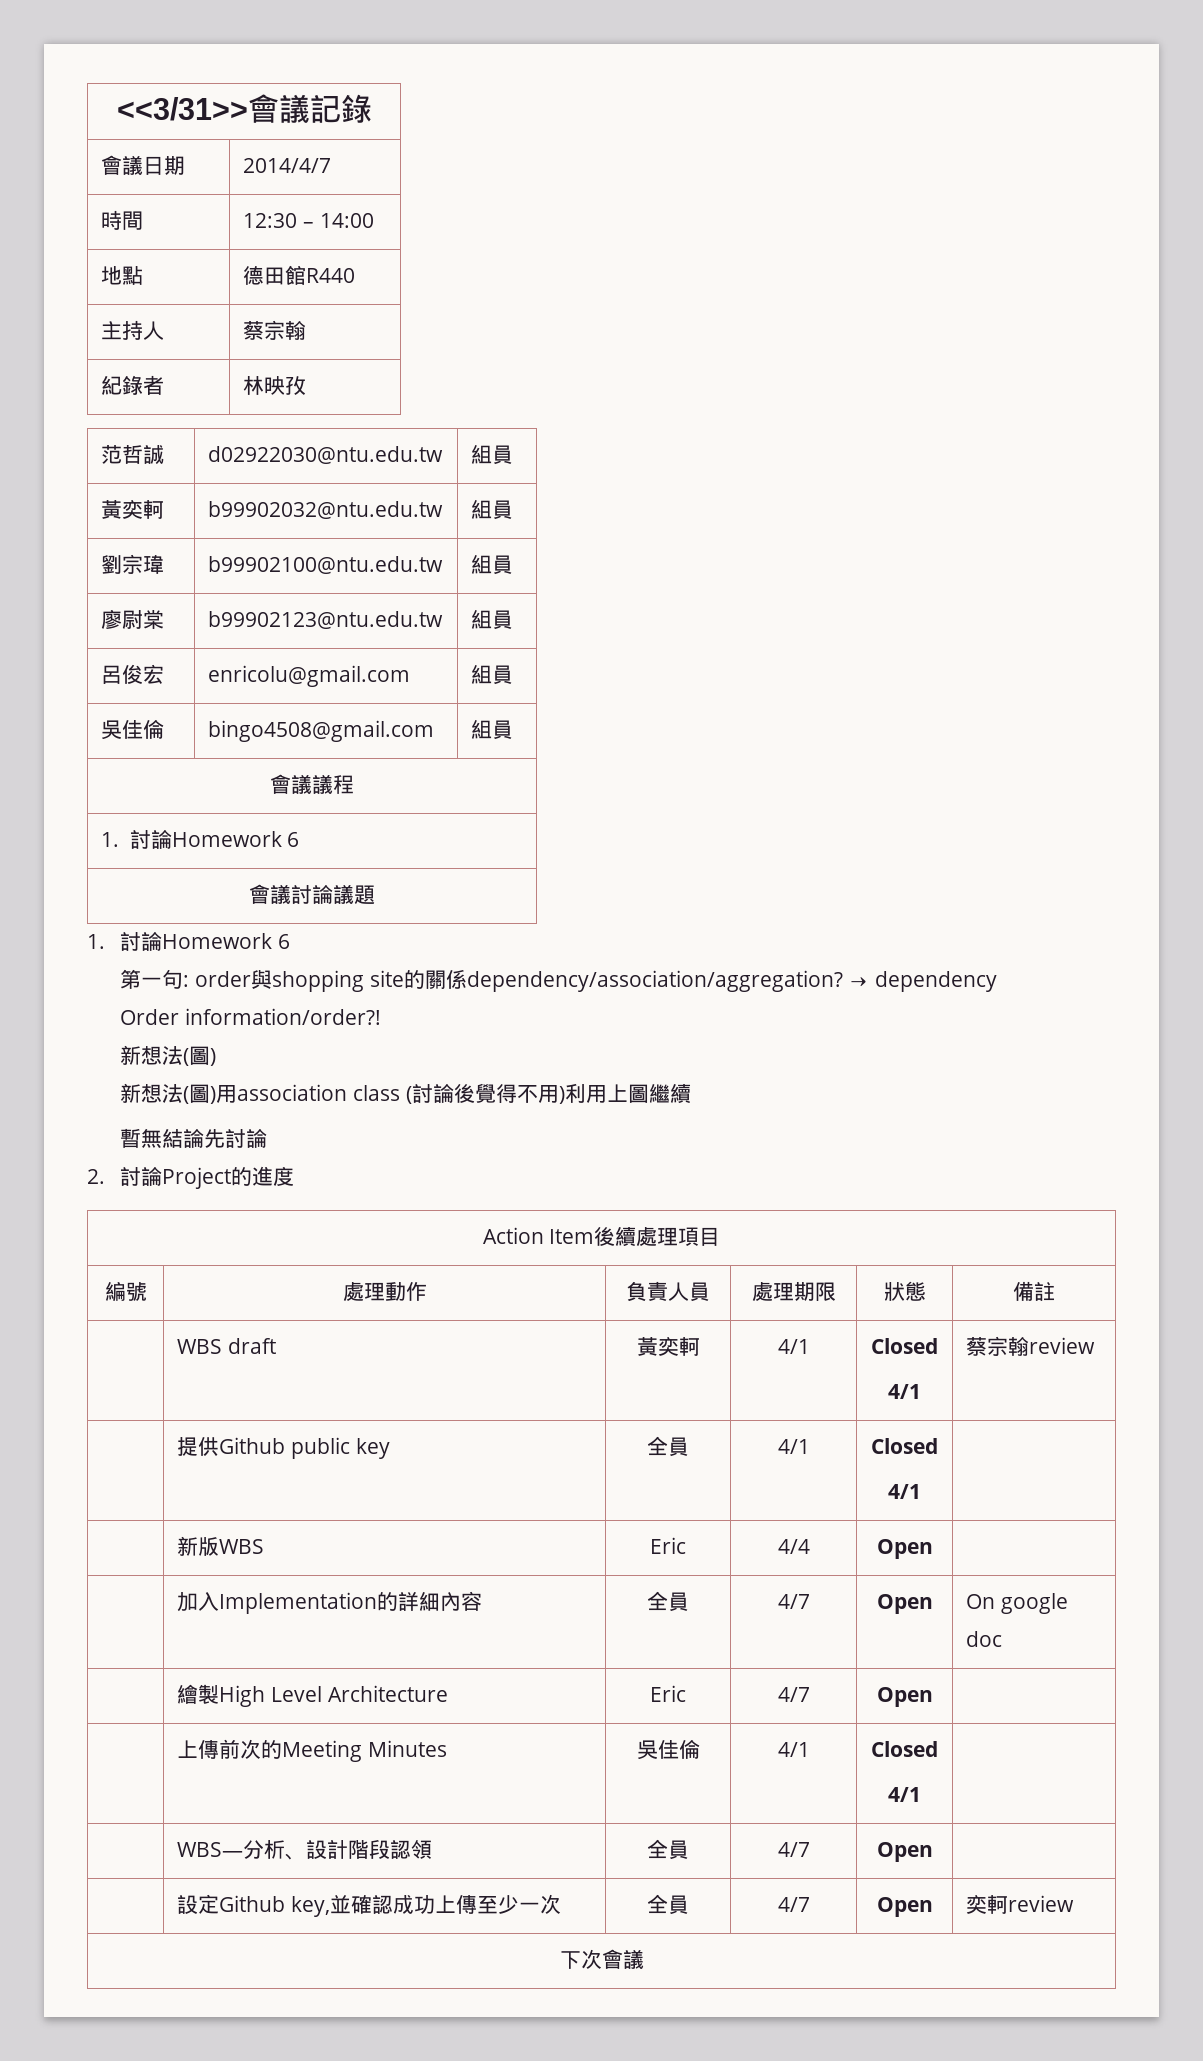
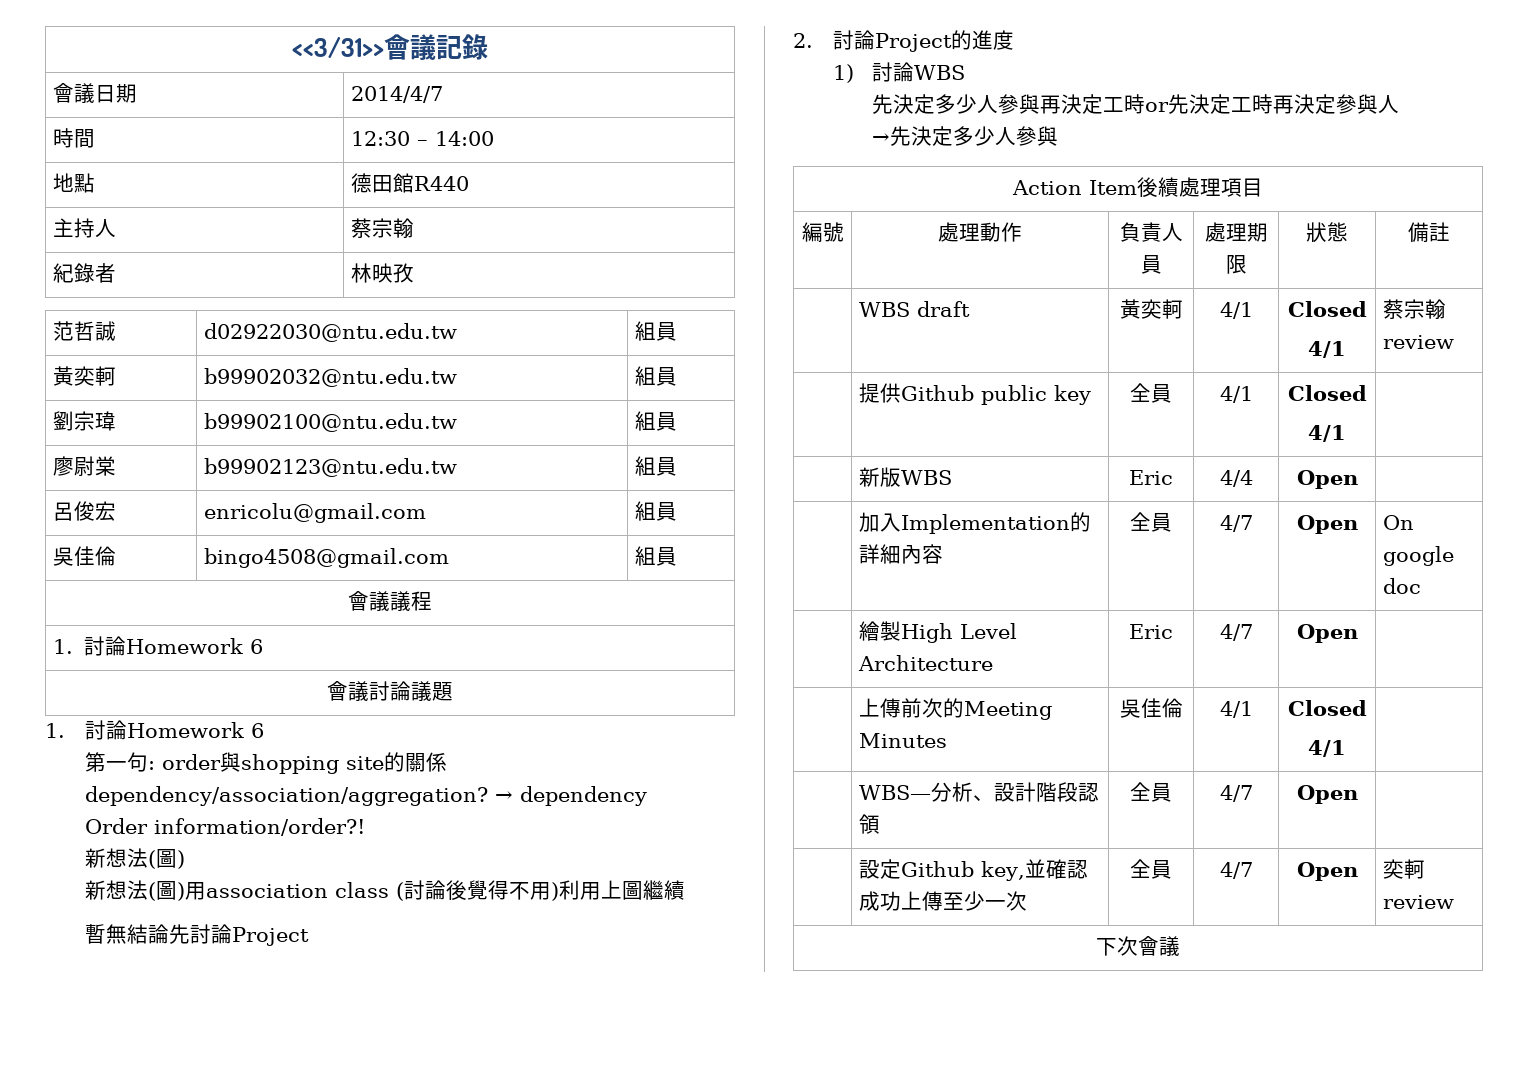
- 暫無結論先討論
+ 暫無結論先討論Project
+ 1)討論WBS
+ 先決定多少人參與再決定工時or先決定工時再決定參與人
+ →先決定多少人參與

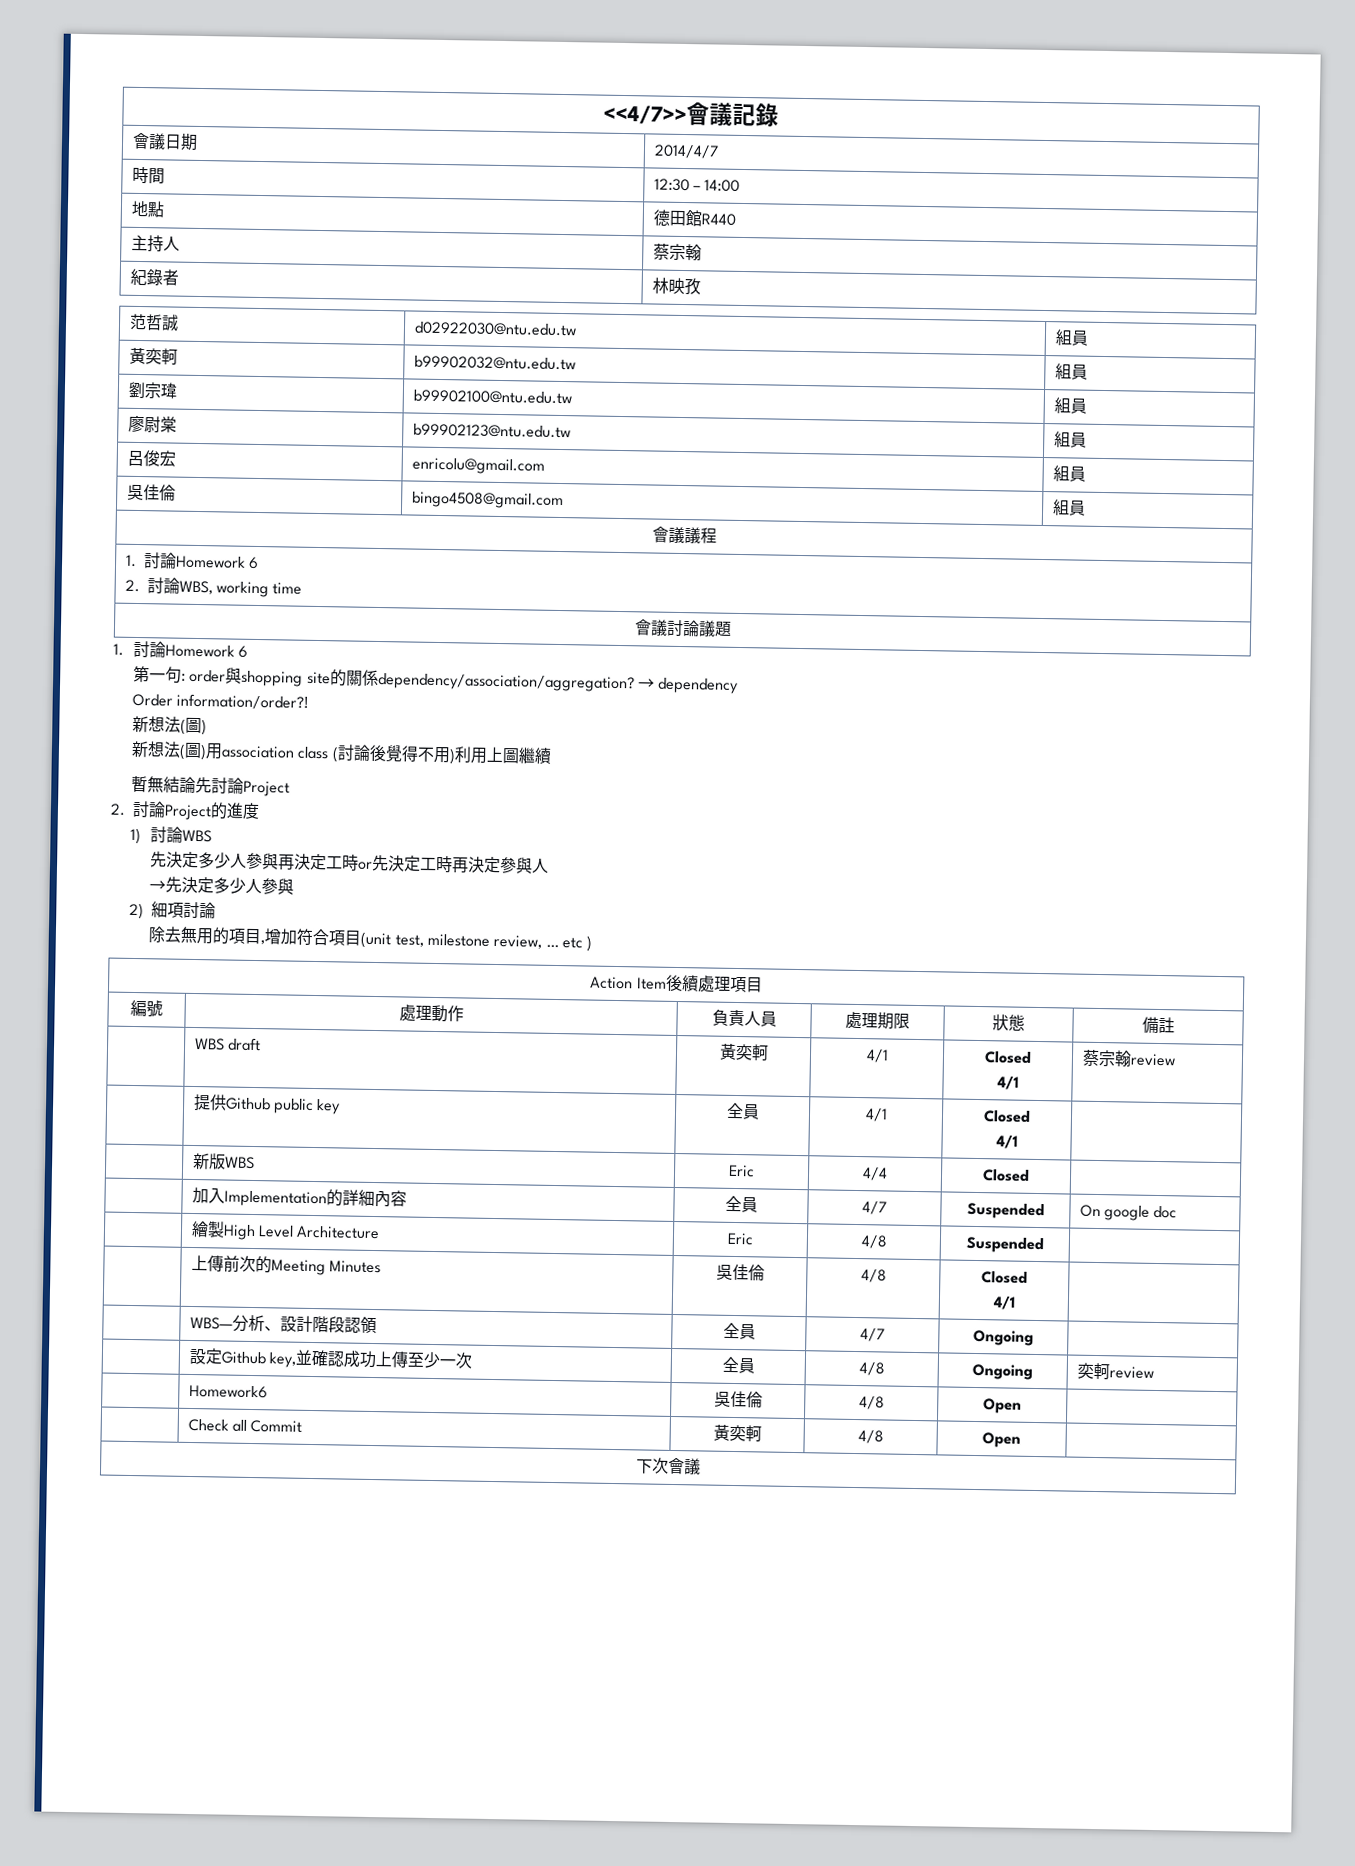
- <<3/31>>會議記錄
+ <<4/7>>會議記錄
  會議議程
  1.討論Homework 6
+ 2.討論WBS, working time
+ 2)細項討論
+ 除去無用的項目,增加符合項目(unit test, milestone review, … etc )
- | 新版WBS | Eric | 4/4 | Open |
+ | 新版WBS | Eric | 4/4 | Closed |
- | 加入Implementation的詳細內容 | 全員 | 4/7 | Open | On google doc
+ | 加入Implementation的詳細內容 | 全員 | 4/7 | Suspended | On google doc
- | 繪製High Level Architecture | Eric | 4/7 | Open |
+ | 繪製High Level Architecture | Eric | 4/8 | Suspended |
- | 上傳前次的Meeting Minutes | 吳佳倫 | 4/1 | Closed
+ | 上傳前次的Meeting Minutes | 吳佳倫 | 4/8 | Closed
- | WBS—分析、設計階段認領 | 全員 | 4/7 | Open |
+ | WBS—分析、設計階段認領 | 全員 | 4/7 | Ongoing |
- | 設定Github key,並確認成功上傳至少一次 | 全員 | 4/7 | Open | 奕軻review
+ | 設定Github key,並確認成功上傳至少一次 | 全員 | 4/8 | Ongoing | 奕軻review
+ | Homework6 | 吳佳倫 | 4/8 | Open |
+ | Check all Commit | 黃奕軻 | 4/8 | Open |

